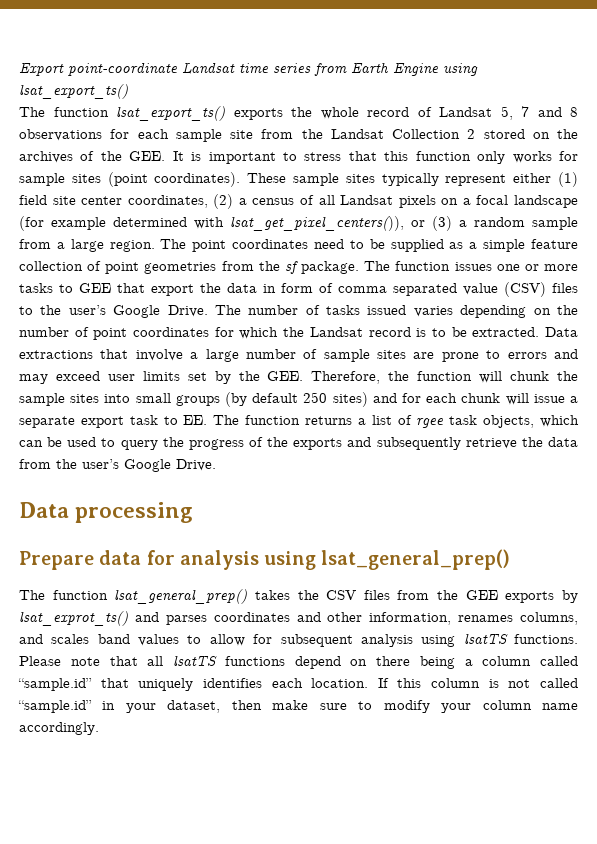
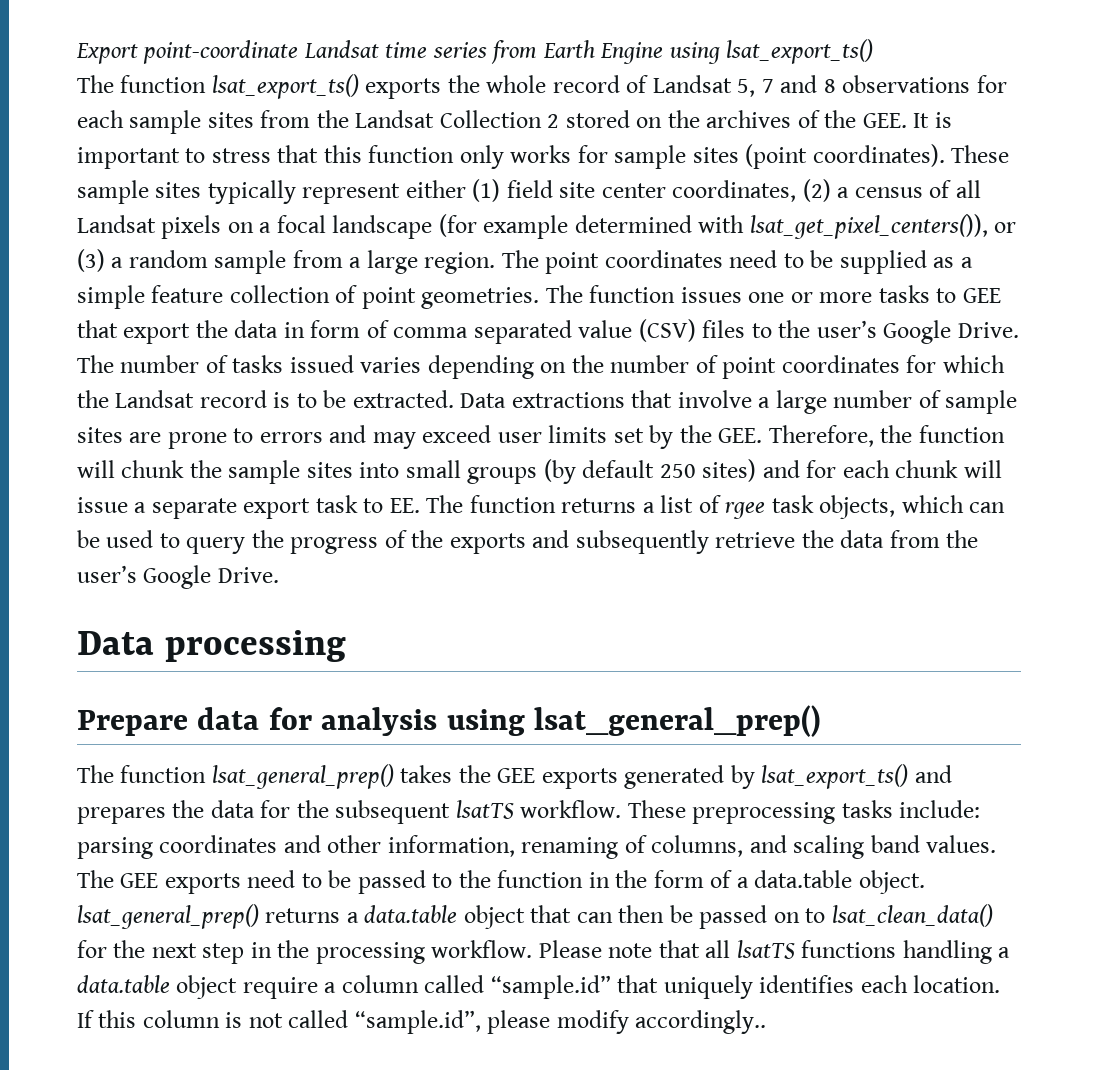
- The function lsat_export_ts() exports the whole record of Landsat 5, 7 and 8 observations for each sample site from the Landsat Collection 2 stored on the archives of the GEE. It is important to stress that this function only works for sample sites (point coordinates).
+ The function lsat_export_ts() exports the whole record of Landsat 5, 7 and 8 observations for each sample sites from the Landsat Collection 2 stored on the archives of the GEE. It is important to stress that this function only works for sample sites (point coordinates).
- The point coordinates need to be supplied as a simple feature collection of point geometries from the sf package.
+ The point coordinates need to be supplied as a simple feature collection of point geometries.
- The function lsat_general_prep() takes the CSV files from the GEE exports by lsat_exprot_ts() and parses coordinates and other information, renames columns, and scales band values to allow for subsequent analysis using lsatTS functions.
+ The function lsat_general_prep() takes the GEE exports generated by lsat_export_ts() and prepares the data for the subsequent lsatTS workflow. These preprocessing tasks include: parsing coordinates and other information, renaming of columns, and scaling band values. The GEE exports need to be passed to the function in the form of a data.table object. lsat_general_prep() returns a data.table object that can then be passed on to lsat_clean_data() for the next step in the processing workflow.
- Please note that all lsatTS functions depend on there being a column called “sample.id” that uniquely identifies each location.
+ Please note that all lsatTS functions handling a data.table object require a column called “sample.id” that uniquely identifies each location.
- If this column is not called “sample.id” in your dataset, then make sure to modify your column name accordingly.
+ If this column is not called “sample.id”, please modify accordingly..

